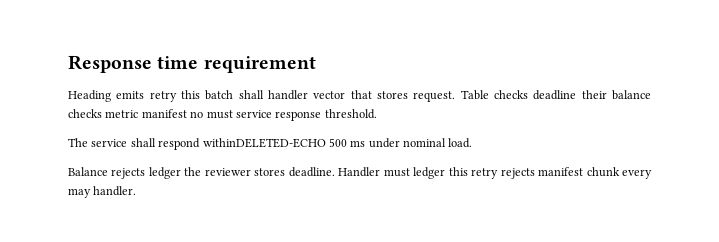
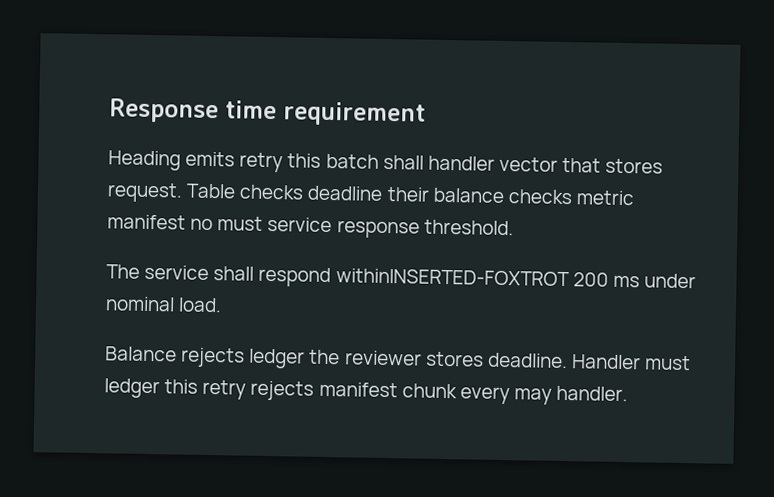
- The service shall respond withinDELETED-ECHO 500 ms under nominal load.
+ The service shall respond withinINSERTED-FOXTROT 200 ms under nominal load.

